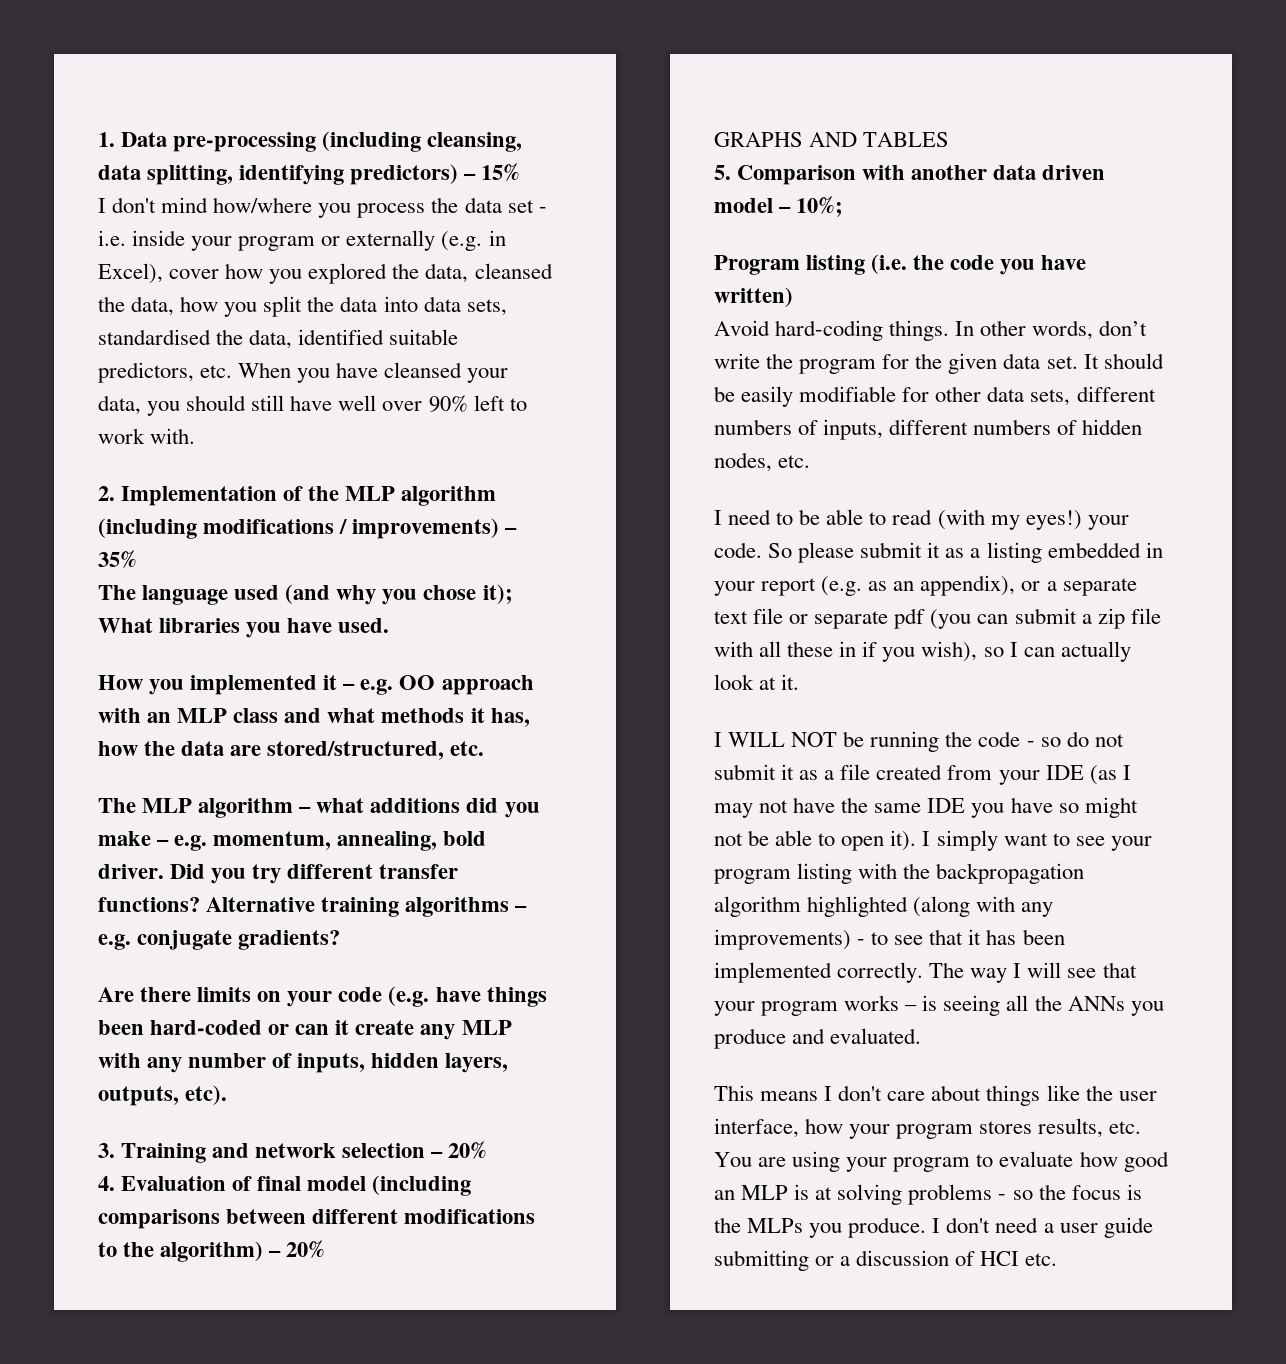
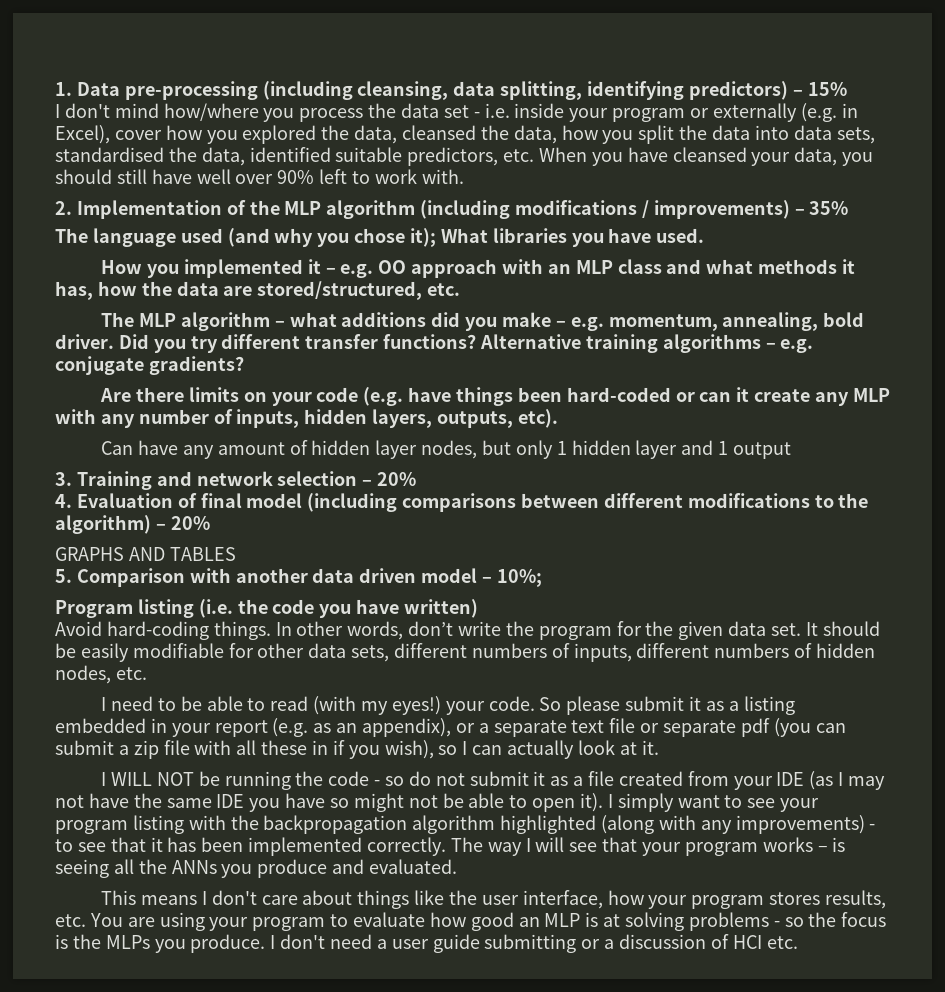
+ Can have any amount of hidden layer nodes, but only 1 hidden layer and 1 output

